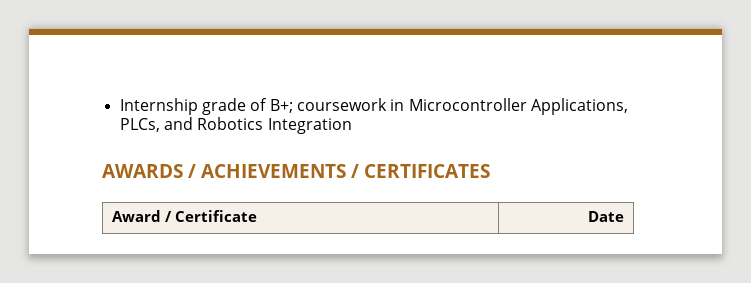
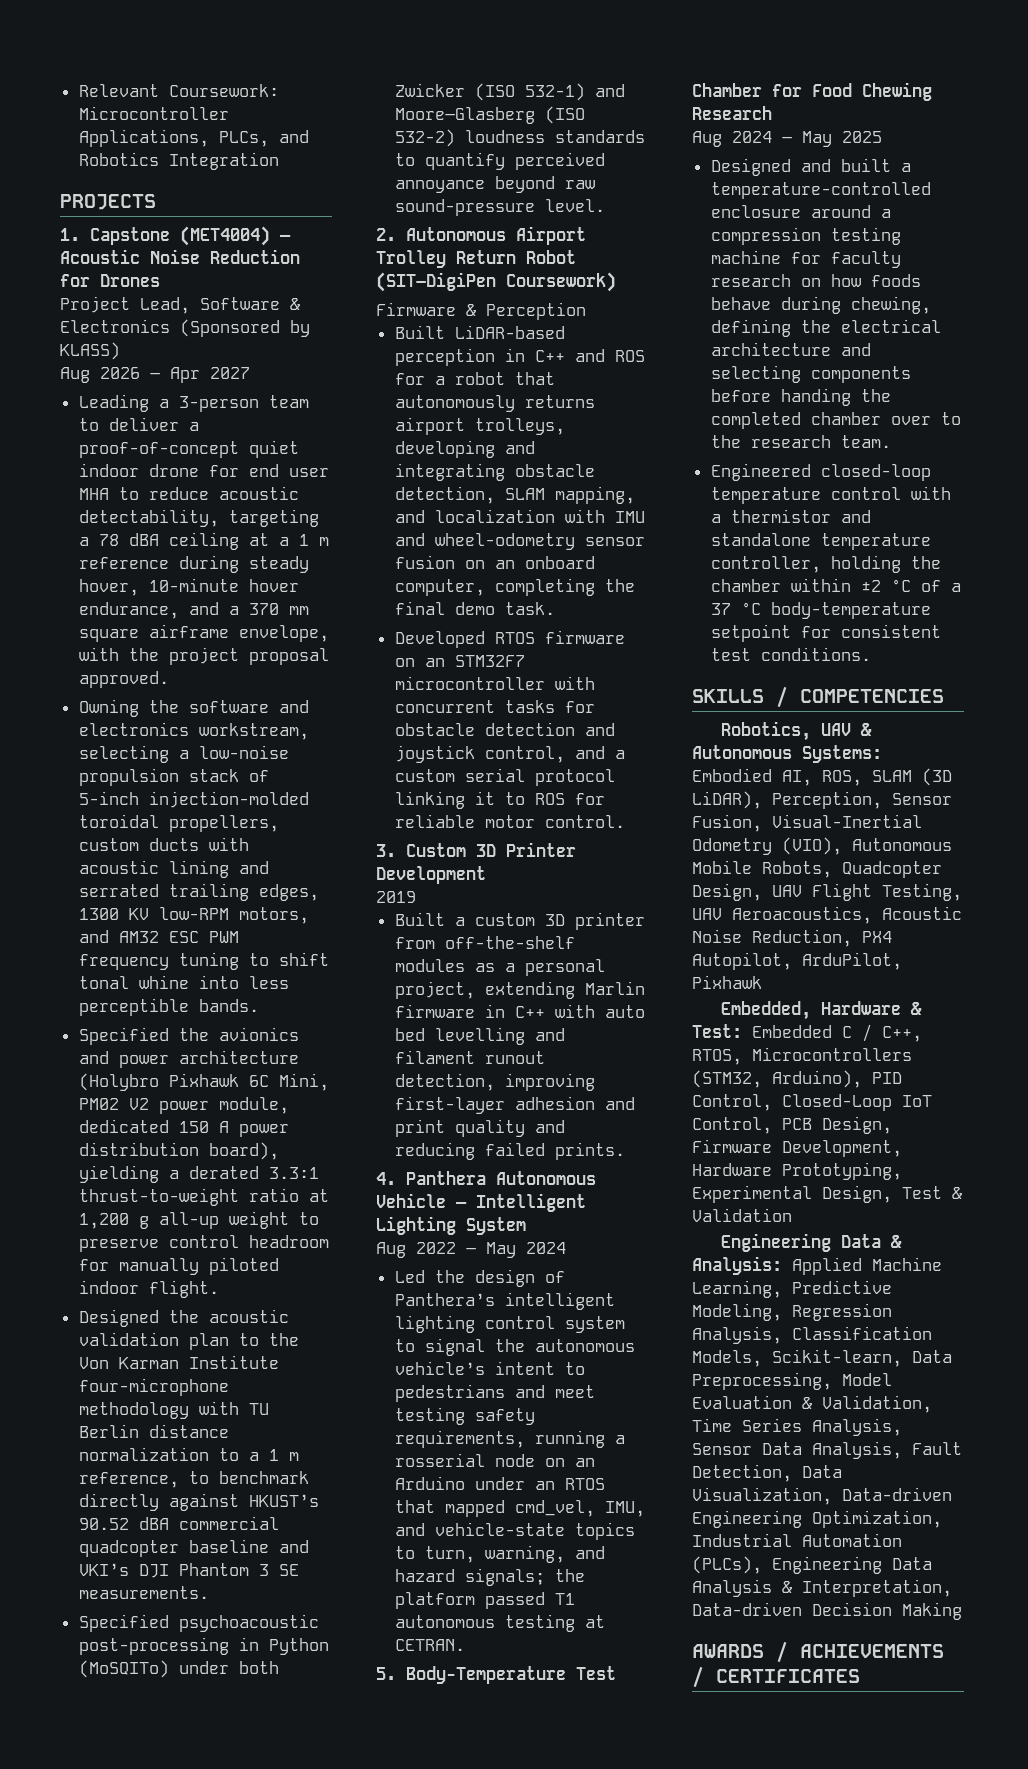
- Internship grade of B+; coursework in Microcontroller Applications, PLCs, and Robotics Integration
+ Relevant Coursework: Microcontroller Applications, PLCs, and Robotics Integration
+ PROJECTS
+ 1. Capstone (MET4004) — Acoustic Noise Reduction for Drones
+ Project Lead, Software & Electronics (Sponsored by KLASS)
+ Aug 2026 – Apr 2027
+ Leading a 3-person team to deliver a proof-of-concept quiet indoor drone for end user MHA to reduce acoustic detectability, targeting a 78 dBA ceiling at a 1 m reference during steady hover, 10-minute hover endurance, and a 370 mm square airframe envelope, with the project proposal approved.
+ Owning the software and electronics workstream, selecting a low-noise propulsion stack of 5-inch injection-molded toroidal propellers, custom ducts with acoustic lining and serrated trailing edges, 1300 KV low-RPM motors, and AM32 ESC PWM frequency tuning to shift tonal whine into less perceptible bands.
+ Specified the avionics and power architecture (Holybro Pixhawk 6C Mini, PM02 V2 power module, dedicated 150 A power distribution board), yielding a derated 3.3:1 thrust-to-weight ratio at 1,200 g all-up weight to preserve control headroom for manually piloted indoor flight.
+ Designed the acoustic validation plan to the Von Karman Institute four-microphone methodology with TU Berlin distance normalization to a 1 m reference, to benchmark directly against HKUST’s 90.52 dBA commercial quadcopter baseline and VKI’s DJI Phantom 3 SE measurements.
+ Specified psychoacoustic post-processing in Python (MoSQITo) under both Zwicker (ISO 532-1) and Moore–Glasberg (ISO 532-2) loudness standards to quantify perceived annoyance beyond raw sound-pressure level.
+ 2. Autonomous Airport Trolley Return Robot (SIT–DigiPen Coursework)
+ Firmware & Perception
+ Built LiDAR-based perception in C++ and ROS for a robot that autonomously returns airport trolleys, developing and integrating obstacle detection, SLAM mapping, and localization with IMU and wheel-odometry sensor fusion on an onboard computer, completing the final demo task.
+ Developed RTOS firmware on an STM32F7 microcontroller with concurrent tasks for obstacle detection and joystick control, and a custom serial protocol linking it to ROS for reliable motor control.
+ 3. Custom 3D Printer Development
+ 2019
+ Built a custom 3D printer from off-the-shelf modules as a personal project, extending Marlin firmware in C++ with auto bed levelling and filament runout detection, improving first-layer adhesion and print quality and reducing failed prints.
+ 4. Panthera Autonomous Vehicle — Intelligent Lighting System
+ Aug 2022 – May 2024
+ Led the design of Panthera’s intelligent lighting control system to signal the autonomous vehicle’s intent to pedestrians and meet testing safety requirements, running a rosserial node on an Arduino under an RTOS that mapped cmd_vel, IMU, and vehicle-state topics to turn, warning, and hazard signals; the platform passed T1 autonomous testing at CETRAN.
+ 5. Body-Temperature Test Chamber for Food Chewing Research
+ Aug 2024 – May 2025
+ Designed and built a temperature-controlled enclosure around a compression testing machine for faculty research on how foods behave during chewing, defining the electrical architecture and selecting components before handing the completed chamber over to the research team.
+ Engineered closed-loop temperature control with a thermistor and standalone temperature controller, holding the chamber within ±2 °C of a 37 °C body-temperature setpoint for consistent test conditions.
+ SKILLS / COMPETENCIES
+ Robotics, UAV & Autonomous Systems: Embodied AI, ROS, SLAM (3D LiDAR), Perception, Sensor Fusion, Visual-Inertial Odometry (VIO), Autonomous Mobile Robots, Quadcopter Design, UAV Flight Testing, UAV Aeroacoustics, Acoustic Noise Reduction, PX4 Autopilot, ArduPilot, Pixhawk
+ Embedded, Hardware & Test: Embedded C / C++, RTOS, Microcontrollers (STM32, Arduino), PID Control, Closed-Loop IoT Control, PCB Design, Firmware Development, Hardware Prototyping, Experimental Design, Test & Validation
+ Engineering Data & Analysis: Applied Machine Learning, Predictive Modeling, Regression Analysis, Classification Models, Scikit-learn, Data Preprocessing, Model Evaluation & Validation, Time Series Analysis, Sensor Data Analysis, Fault Detection, Data Visualization, Data-driven Engineering Optimization, Industrial Automation (PLCs), Engineering Data Analysis & Interpretation, Data-driven Decision Making
- Award / Certificate | Date

